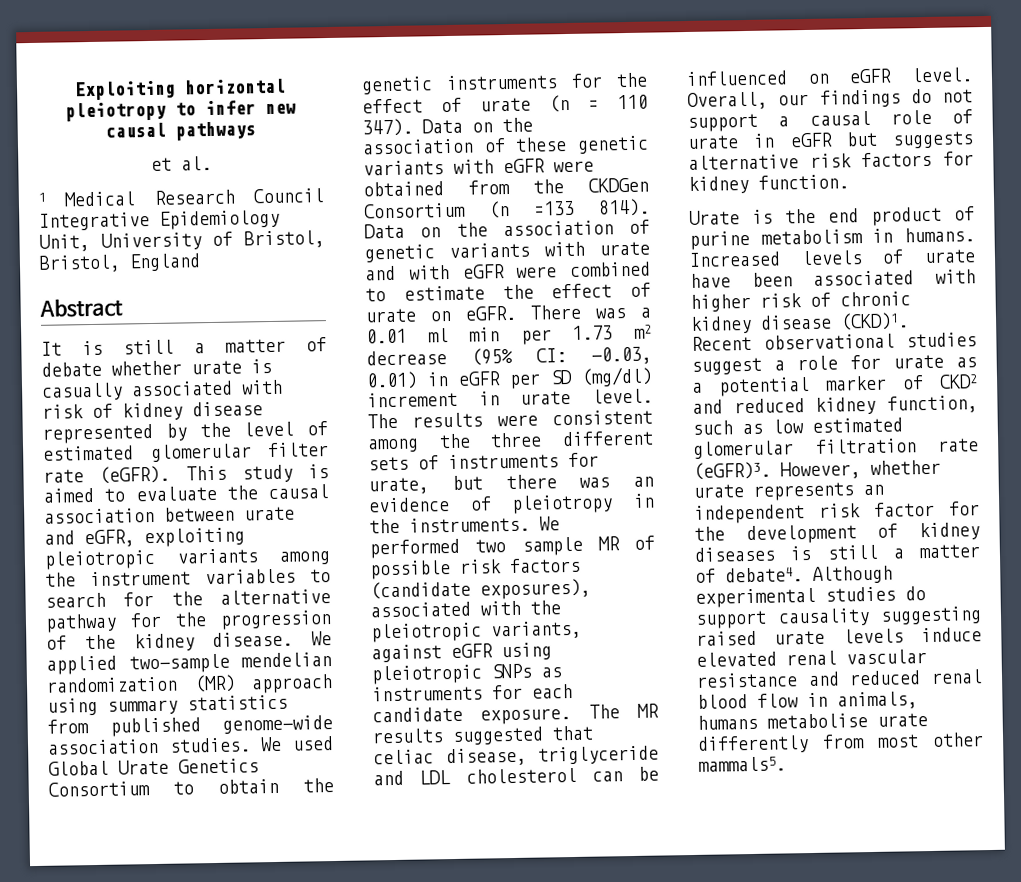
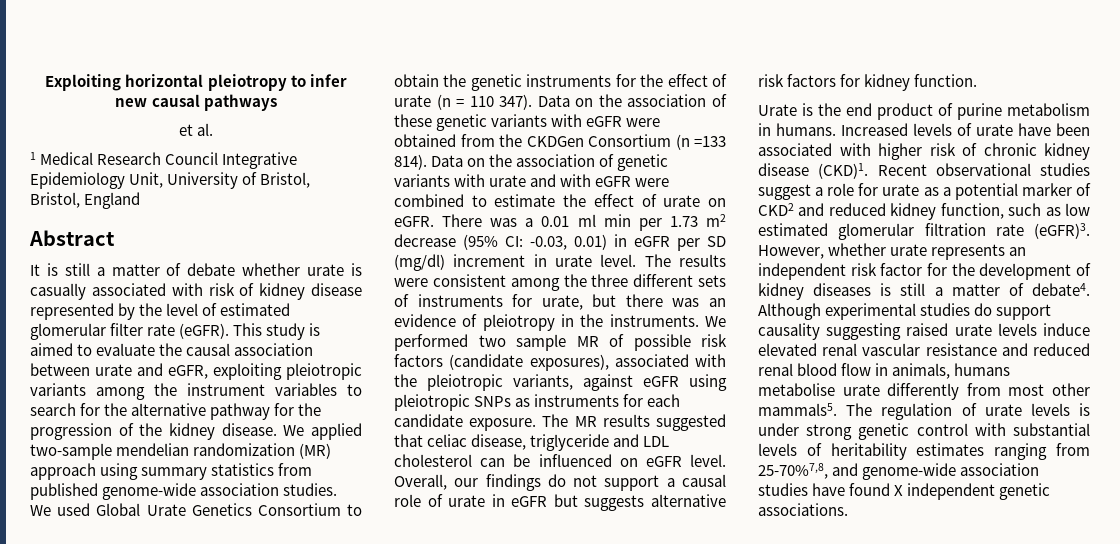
+ The regulation of urate levels is under strong genetic control with substantial levels of heritability estimates ranging from 25-70%7,8, and genome-wide association studies have found X independent genetic associations.

